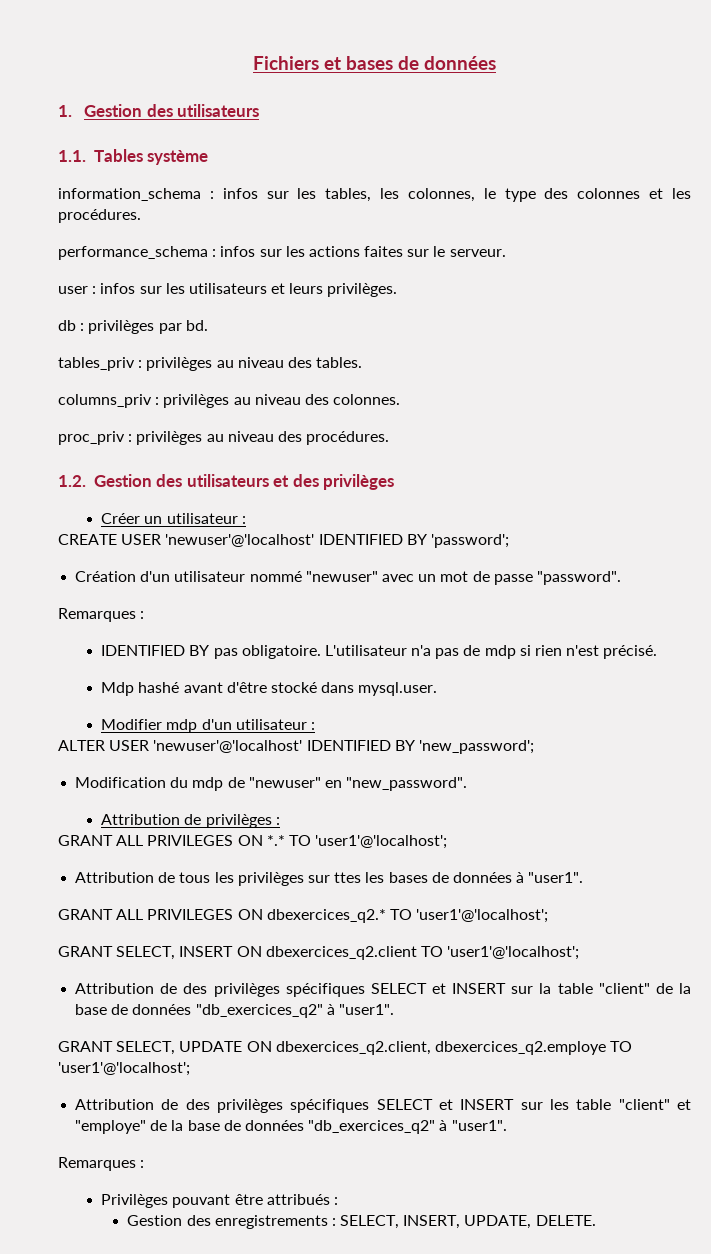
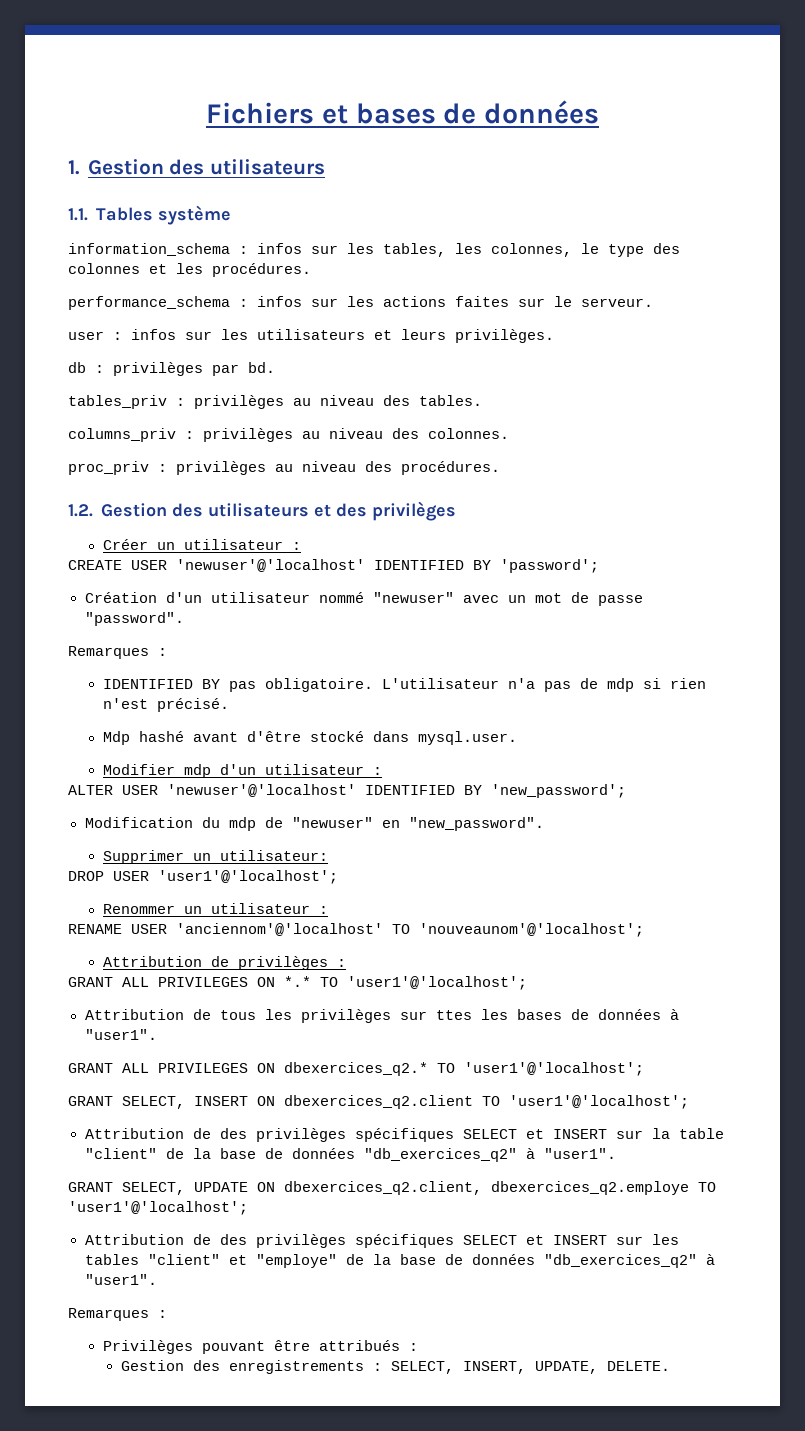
+ Supprimer un utilisateur:
+ DROP USER 'user1'@'localhost';
+ Renommer un utilisateur :
+ RENAME USER 'anciennom'@'localhost' TO 'nouveaunom'@'localhost';
- Attribution de des privilèges spécifiques SELECT et INSERT sur les table "client" et "employe" de la base de données "db_exercices_q2" à "user1".
+ Attribution de des privilèges spécifiques SELECT et INSERT sur les tables "client" et "employe" de la base de données "db_exercices_q2" à "user1".

